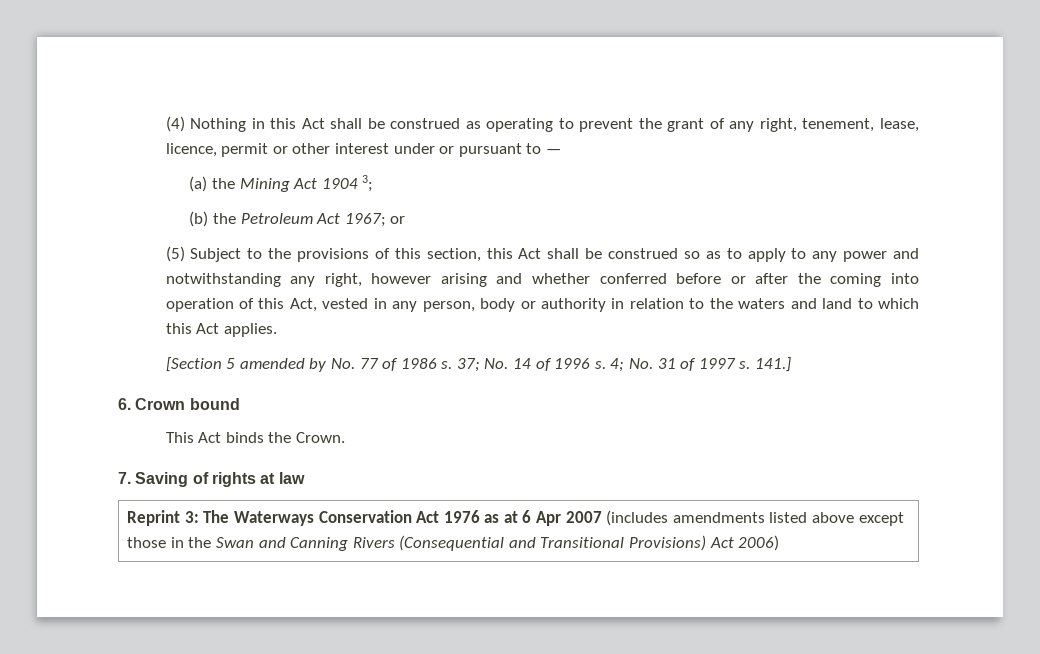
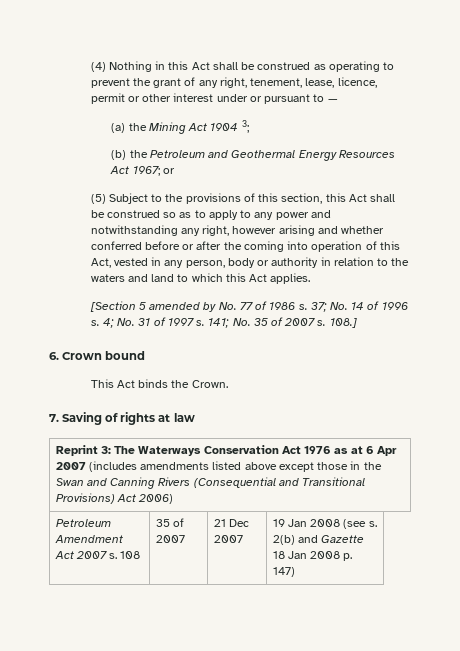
- (b) the Petroleum Act 1967; or
+ (b) the Petroleum and Geothermal Energy Resources Act 1967; or
- 141.]
+ 141; No. 35 of 2007 s. 108.]
+ Petroleum Amendment Act 2007 s. 108 | 35 of 2007 | 21 Dec 2007 | 19 Jan 2008 (see s. 2(b) and Gazette 18 Jan 2008 p. 147)

